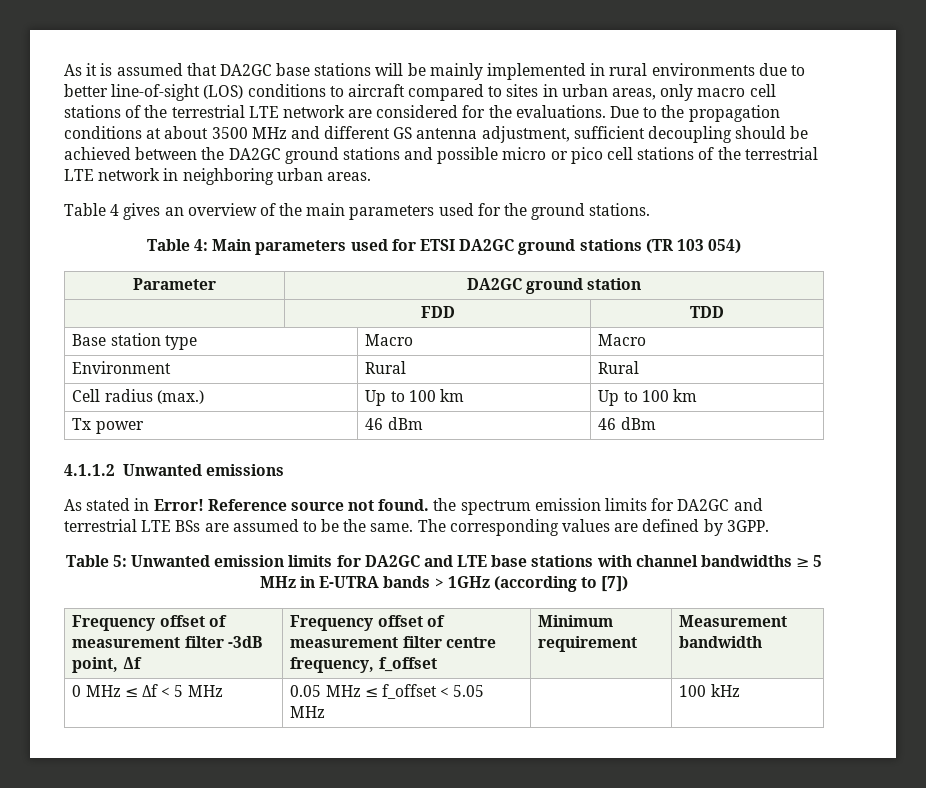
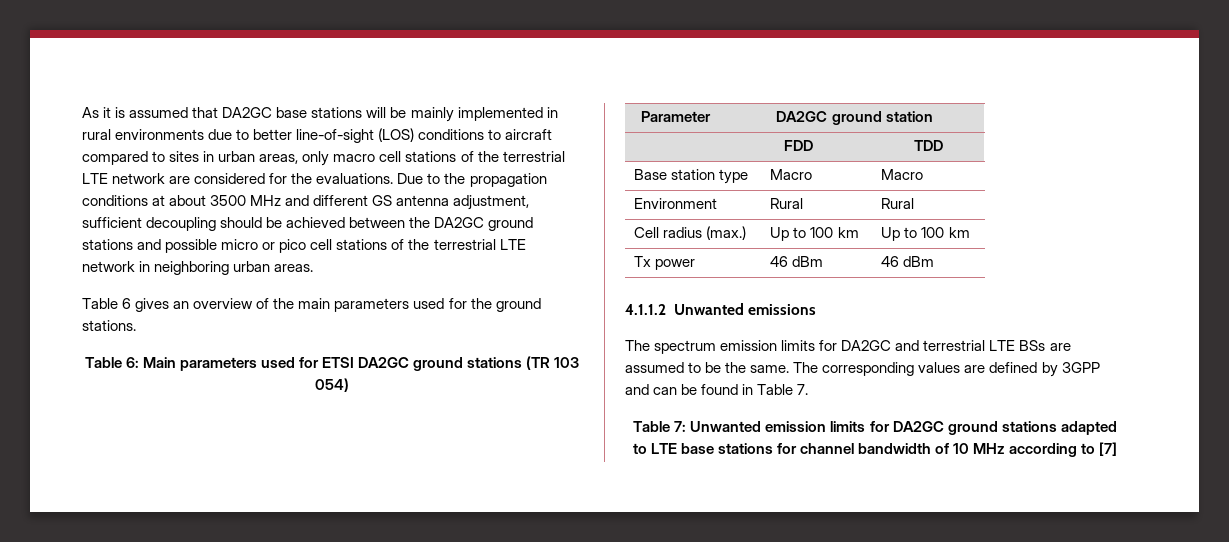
- Table 4 gives an overview of the main parameters used for the ground stations.
+ Table 6 gives an overview of the main parameters used for the ground stations.
- Table 4: Main parameters used for ETSI DA2GC ground stations (TR 103 054)
+ Table 6: Main parameters used for ETSI DA2GC ground stations (TR 103 054)
- As stated in Error! Reference source not found. the spectrum emission limits for DA2GC and terrestrial LTE BSs are assumed to be the same.
+ The spectrum emission limits for DA2GC and terrestrial LTE BSs are assumed to be the same.
- The corresponding values are defined by 3GPP.
- Table 5: Unwanted emission limits for DA2GC and LTE base stations with channel bandwidths ≥ 5 MHz in E-UTRA bands > 1GHz (according to [7])
- Frequency offset of measurement filter -3dB point, Δf | Frequency offset of measurement filter centre frequency, f_offset | Minimum requirement | Measurement bandwidth
- 0 MHz ≤ Δf < 5 MHz | 0.05 MHz ≤ f_offset < 5.05 MHz | | 100 kHz
+ The corresponding values are defined by 3GPP and can be found in Table 7.
+ Table 7: Unwanted emission limits for DA2GC ground stations adapted to LTE base stations for channel bandwidth of 10 MHz according to [7]

